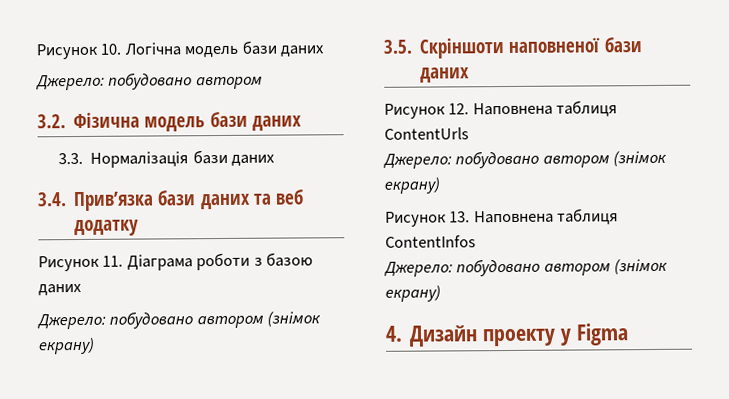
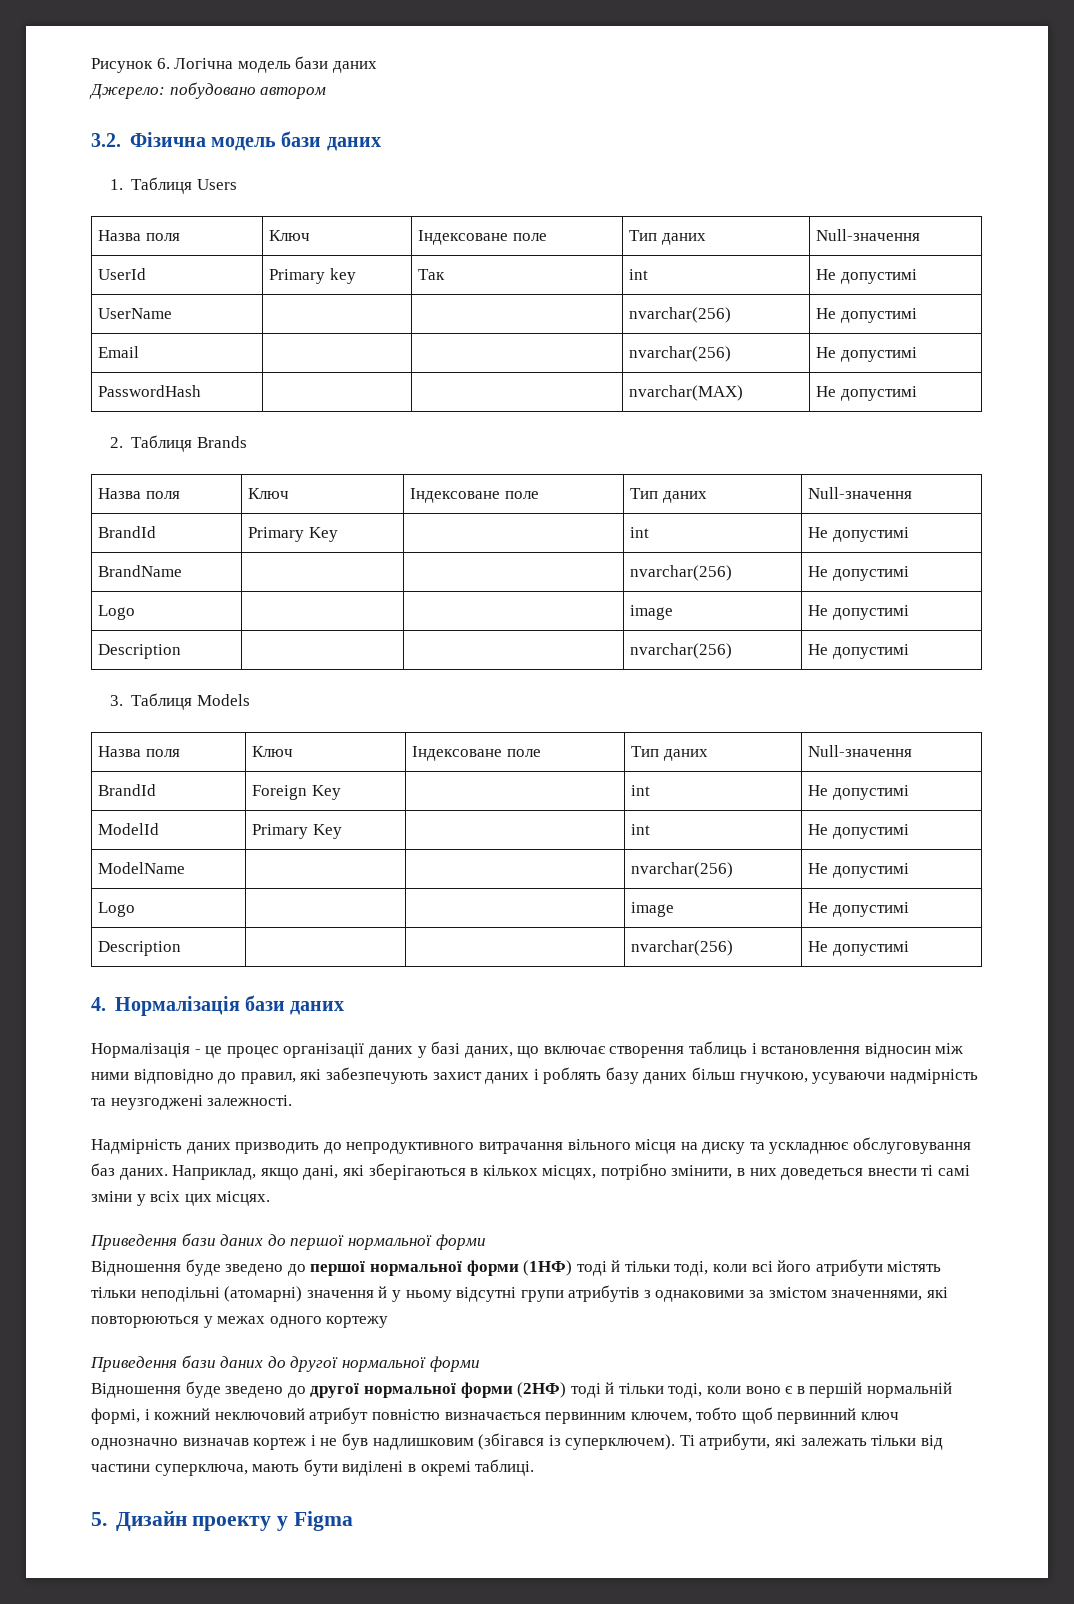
- Рисунок 10. Логічна модель бази даних
+ Рисунок 6. Логічна модель бази даних
- 3.3. Нормалізація бази даних
- 3.4. Прив’язка бази даних та веб додатку
- Рисунок 11. Діаграма роботи з базою даних
- Джерело: побудовано автором (знімок екрану)
- 3.5. Скріншоти наповненої бази даних
- Рисунок 12. Наповнена таблиця ContentUrls
- Джерело: побудовано автором (знімок екрану)
- Рисунок 13. Наповнена таблиця ContentInfos
- Джерело: побудовано автором (знімок екрану)
- 4. Дизайн проекту у Figma
+ 1. Таблиця Users
+ Назва поля | Ключ | Індексоване поле | Тип даних | Null-значення
+ UserId | Primary key | Так | int | Не допустимі
+ UserName | | | nvarchar(256) | Не допустимі
+ Email | | | nvarchar(256) | Не допустимі
+ PasswordHash | | | nvarchar(MAX) | Не допустимі
+ 2. Таблиця Brands
+ Назва поля | Ключ | Індексоване поле | Тип даних | Null-значення
+ BrandId | Primary Key | | int | Не допустимі
+ BrandName | | | nvarchar(256) | Не допустимі
+ Logo | | | image | Не допустимі
+ Description | | | nvarchar(256) | Не допустимі
+ 3. Таблиця Models
+ Назва поля | Ключ | Індексоване поле | Тип даних | Null-значення
+ BrandId | Foreign Key | | int | Не допустимі
+ ModelId | Primary Key | | int | Не допустимі
+ ModelName | | | nvarchar(256) | Не допустимі
+ Logo | | | image | Не допустимі
+ Description | | | nvarchar(256) | Не допустимі
+ 4. Нормалізація бази даних
+ Нормалізація - це процес організації даних у базі даних, що включає створення таблиць і встановлення відносин між ними відповідно до правил, які забезпечують захист даних і роблять базу даних більш гнучкою, усуваючи надмірність та неузгоджені залежності.
+ Надмірність даних призводить до непродуктивного витрачання вільного місця на диску та ускладнює обслуговування баз даних. Наприклад, якщо дані, які зберігаються в кількох місцях, потрібно змінити, в них доведеться внести ті самі зміни у всіх цих місцях.
+ Приведення бази даних до першої нормальної форми
+ Відношення буде зведено до першої нормальної форми (1НФ) тоді й тільки тоді, коли всі його атрибути містять тільки неподільні (атомарні) значення й у ньому відсутні групи атрибутів з однаковими за змістом значеннями, які повторюються у межах одного кортежу
+ Приведення бази даних до другої нормальної форми
+ Відношення буде зведено до другої нормальної форми (2НФ) тоді й тільки тоді, коли воно є в першій нормальній формі, і кожний неключовий атрибут повністю визначається первинним ключем, тобто щоб первинний ключ однозначно визначав кортеж і не був надлишковим (збігався із суперключем). Ті атрибути, які залежать тільки від частини суперключа, мають бути виділені в окремі таблиці.
+ 5. Дизайн проекту у Figma

